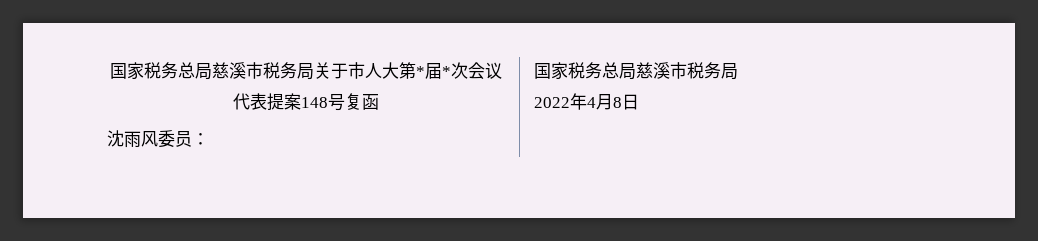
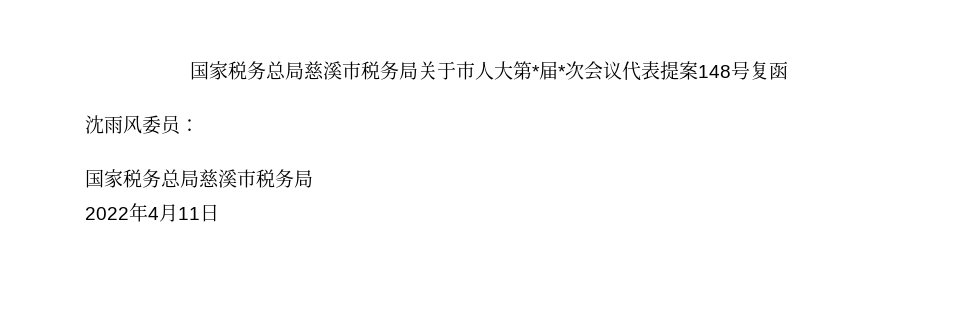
- 2022年4月8日
+ 2022年4月11日

